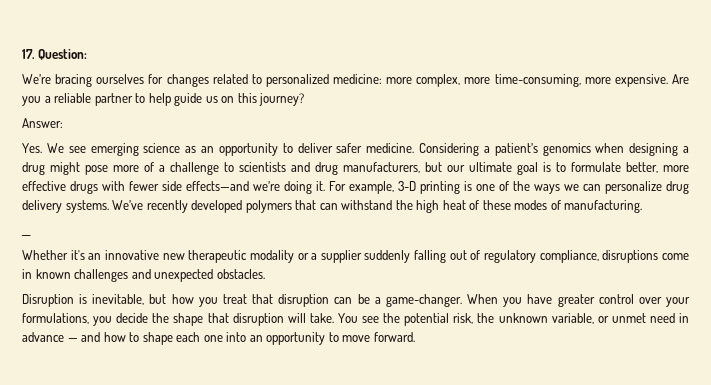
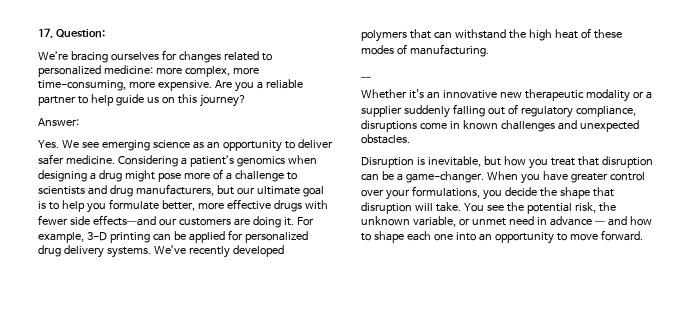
- Considering a patient’s genomics when designing a drug might pose more of a challenge to scientists and drug manufacturers, but our ultimate goal is to formulate better, more effective drugs with fewer side effects—and we’re doing it.
+ Considering a patient’s genomics when designing a drug might pose more of a challenge to scientists and drug manufacturers, but our ultimate goal is to help you formulate better, more effective drugs with fewer side effects—and our customers are doing it.
- For example, 3-D printing is one of the ways we can personalize drug delivery systems.
+ For example, 3-D printing can be applied for personalized drug delivery systems.

